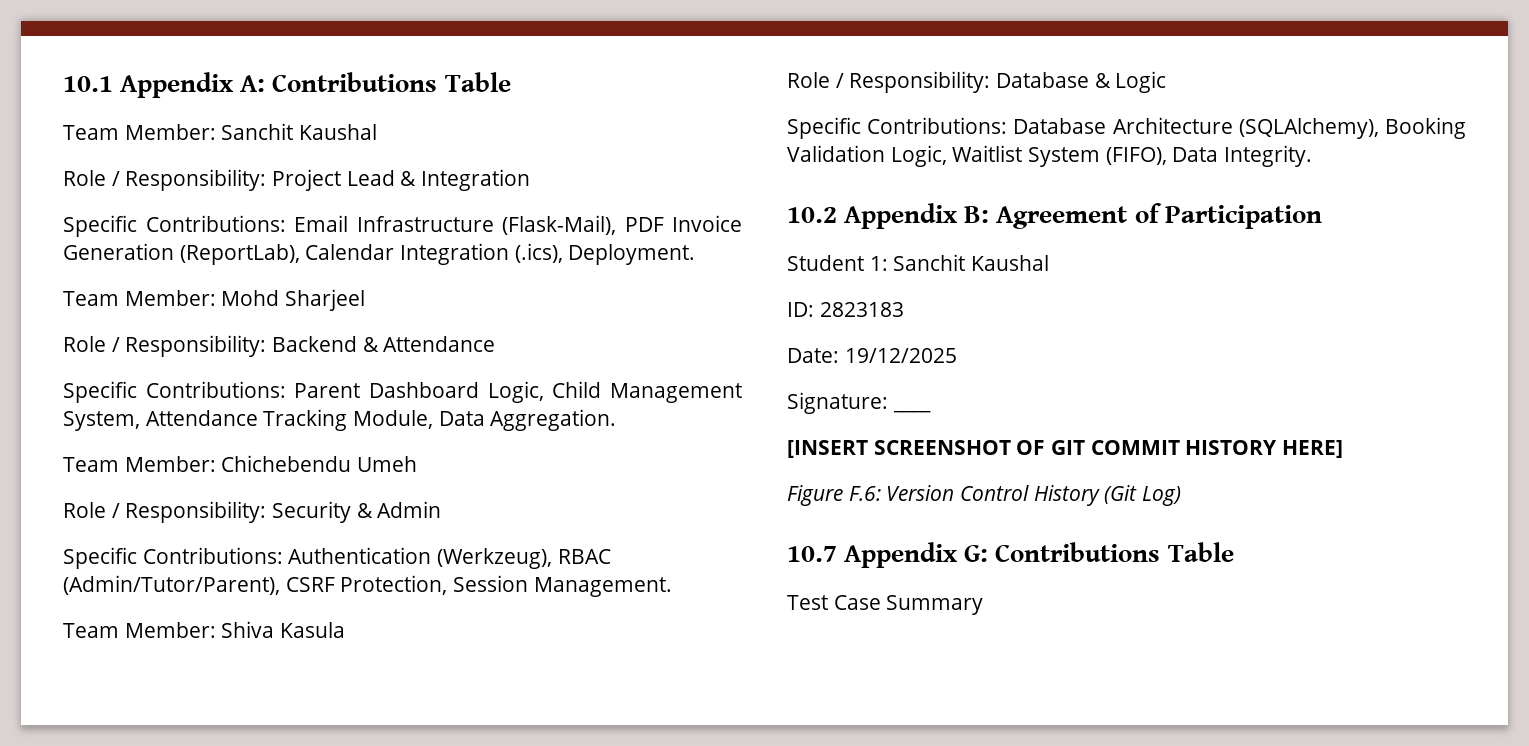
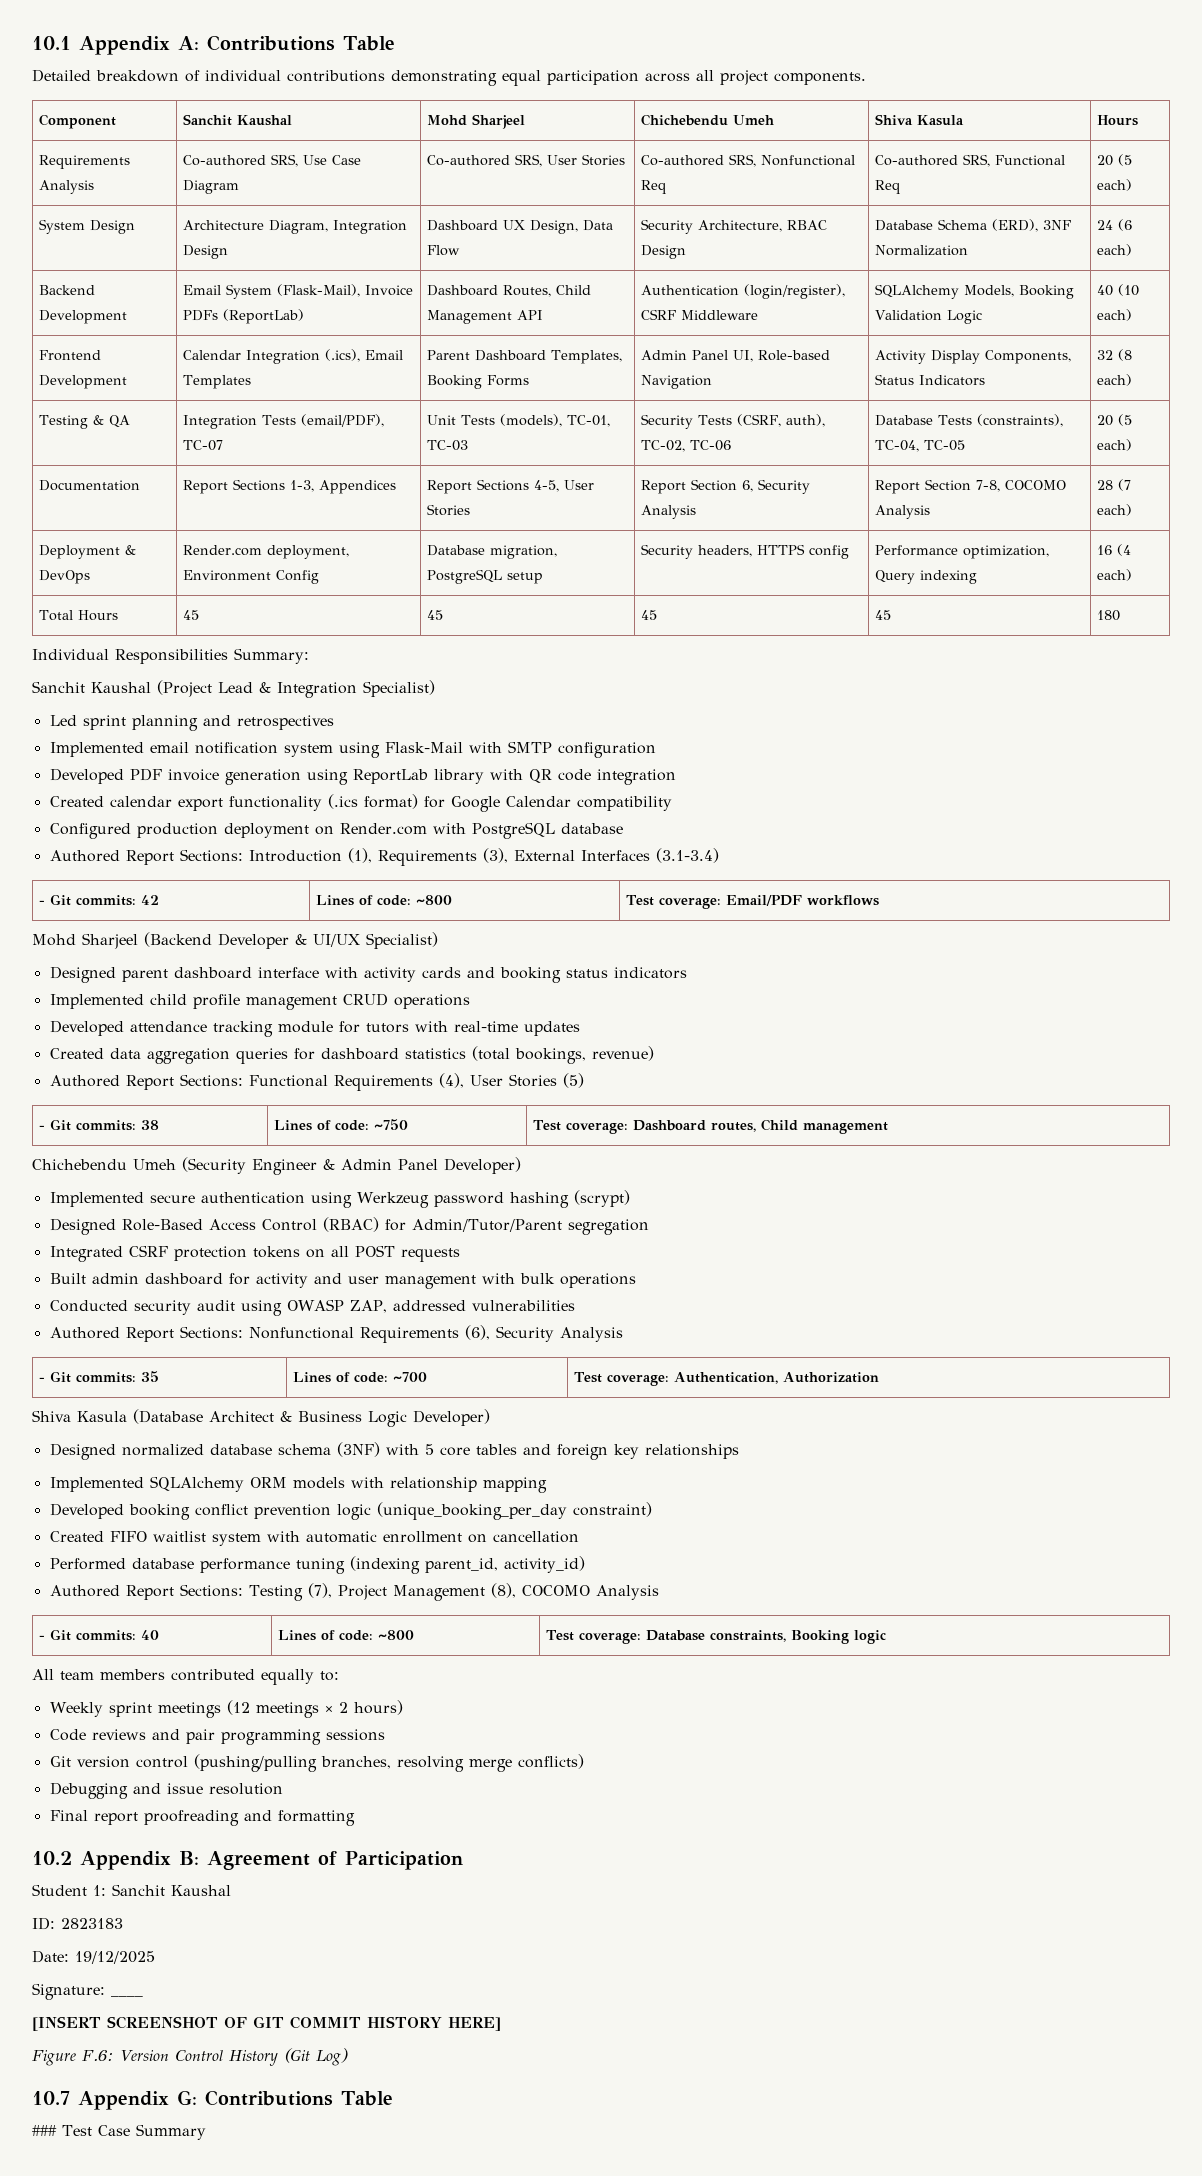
- Team Member: Sanchit Kaushal
- Role / Responsibility: Project Lead & Integration
- Specific Contributions: Email Infrastructure (Flask-Mail), PDF Invoice Generation (ReportLab), Calendar Integration (.ics), Deployment.
- Team Member: Mohd Sharjeel
- Role / Responsibility: Backend & Attendance
- Specific Contributions: Parent Dashboard Logic, Child Management System, Attendance Tracking Module, Data Aggregation.
- Team Member: Chichebendu Umeh
- Role / Responsibility: Security & Admin
- Specific Contributions: Authentication (Werkzeug), RBAC (Admin/Tutor/Parent), CSRF Protection, Session Management.
- Team Member: Shiva Kasula
- Role / Responsibility: Database & Logic
- Specific Contributions: Database Architecture (SQLAlchemy), Booking Validation Logic, Waitlist System (FIFO), Data Integrity.
+ Detailed breakdown of individual contributions demonstrating equal participation across all project components.
+ Component | Sanchit Kaushal | Mohd Sharjeel | Chichebendu Umeh | Shiva Kasula | Hours
+ Requirements Analysis | Co-authored SRS, Use Case Diagram | Co-authored SRS, User Stories | Co-authored SRS, Nonfunctional Req | Co-authored SRS, Functional Req | 20 (5 each)
+ System Design | Architecture Diagram, Integration Design | Dashboard UX Design, Data Flow | Security Architecture, RBAC Design | Database Schema (ERD), 3NF Normalization | 24 (6 each)
+ Backend Development | Email System (Flask-Mail), Invoice PDFs (ReportLab) | Dashboard Routes, Child Management API | Authentication (login/register), CSRF Middleware | SQLAlchemy Models, Booking Validation Logic | 40 (10 each)
+ Frontend Development | Calendar Integration (.ics), Email Templates | Parent Dashboard Templates, Booking Forms | Admin Panel UI, Role-based Navigation | Activity Display Components, Status Indicators | 32 (8 each)
+ Testing & QA | Integration Tests (email/PDF), TC-07 | Unit Tests (models), TC-01, TC-03 | Security Tests (CSRF, auth), TC-02, TC-06 | Database Tests (constraints), TC-04, TC-05 | 20 (5 each)
+ Documentation | Report Sections 1-3, Appendices | Report Sections 4-5, User Stories | Report Section 6, Security Analysis | Report Section 7-8, COCOMO Analysis | 28 (7 each)
+ Deployment & DevOps | Render.com deployment, Environment Config | Database migration, PostgreSQL setup | Security headers, HTTPS config | Performance optimization, Query indexing | 16 (4 each)
+ Total Hours | 45 | 45 | 45 | 45 | 180
+ Individual Responsibilities Summary:
+ Sanchit Kaushal (Project Lead & Integration Specialist)
+ Led sprint planning and retrospectives
+ Implemented email notification system using Flask-Mail with SMTP configuration
+ Developed PDF invoice generation using ReportLab library with QR code integration
+ Created calendar export functionality (.ics format) for Google Calendar compatibility
+ Configured production deployment on Render.com with PostgreSQL database
+ Authored Report Sections: Introduction (1), Requirements (3), External Interfaces (3.1-3.4)
+ - Git commits: 42 | Lines of code: ~800 | Test coverage: Email/PDF workflows
+ Mohd Sharjeel (Backend Developer & UI/UX Specialist)
+ Designed parent dashboard interface with activity cards and booking status indicators
+ Implemented child profile management CRUD operations
+ Developed attendance tracking module for tutors with real-time updates
+ Created data aggregation queries for dashboard statistics (total bookings, revenue)
+ Authored Report Sections: Functional Requirements (4), User Stories (5)
+ - Git commits: 38 | Lines of code: ~750 | Test coverage: Dashboard routes, Child management
+ Chichebendu Umeh (Security Engineer & Admin Panel Developer)
+ Implemented secure authentication using Werkzeug password hashing (scrypt)
+ Designed Role-Based Access Control (RBAC) for Admin/Tutor/Parent segregation
+ Integrated CSRF protection tokens on all POST requests
+ Built admin dashboard for activity and user management with bulk operations
+ Conducted security audit using OWASP ZAP, addressed vulnerabilities
+ Authored Report Sections: Nonfunctional Requirements (6), Security Analysis
+ - Git commits: 35 | Lines of code: ~700 | Test coverage: Authentication, Authorization
+ Shiva Kasula (Database Architect & Business Logic Developer)
+ Designed normalized database schema (3NF) with 5 core tables and foreign key relationships
+ Implemented SQLAlchemy ORM models with relationship mapping
+ Developed booking conflict prevention logic (unique_booking_per_day constraint)
+ Created FIFO waitlist system with automatic enrollment on cancellation
+ Performed database performance tuning (indexing parent_id, activity_id)
+ Authored Report Sections: Testing (7), Project Management (8), COCOMO Analysis
+ - Git commits: 40 | Lines of code: ~800 | Test coverage: Database constraints, Booking logic
+ All team members contributed equally to:
+ Weekly sprint meetings (12 meetings × 2 hours)
+ Code reviews and pair programming sessions
+ Git version control (pushing/pulling branches, resolving merge conflicts)
+ Debugging and issue resolution
+ Final report proofreading and formatting
- Test Case Summary
+ ### Test Case Summary

